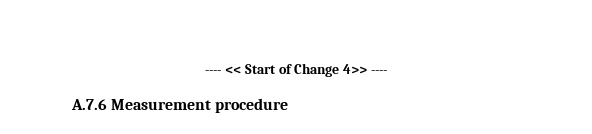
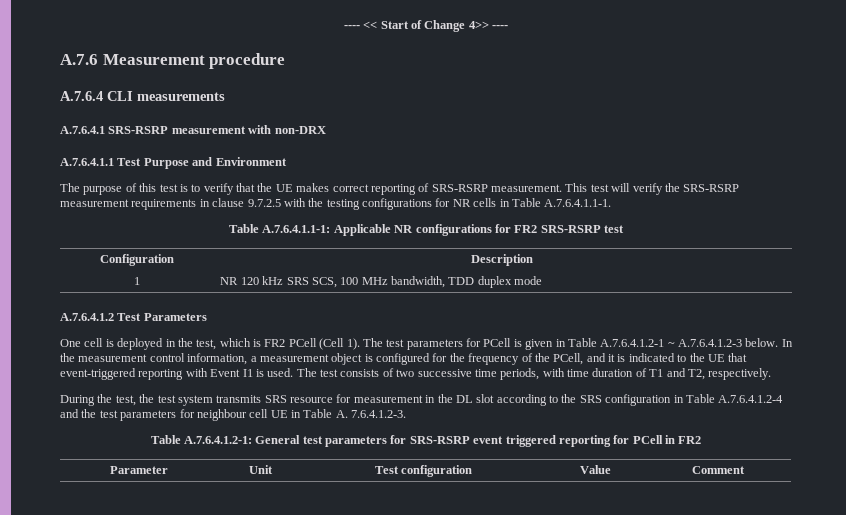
+ A.7.6.4 CLI measurements
+ A.7.6.4.1 SRS-RSRP measurement with non-DRX
+ A.7.6.4.1.1 Test Purpose and Environment
+ The purpose of this test is to verify that the UE makes correct reporting of SRS-RSRP measurement. This test will verify the SRS-RSRP measurement requirements in clause 9.7.2.5 with the testing configurations for NR cells in Table A.7.6.4.1.1-1.
+ Table A.7.6.4.1.1-1: Applicable NR configurations for FR2 SRS-RSRP test
+ Configuration | Description
+ 1 | NR 120 kHz SRS SCS, 100 MHz bandwidth, TDD duplex mode
+ A.7.6.4.1.2 Test Parameters
+ One cell is deployed in the test, which is FR2 PCell (Cell 1). The test parameters for PCell is given in Table A.7.6.4.1.2-1 ~ A.7.6.4.1.2-3 below. In the measurement control information, a measurement object is configured for the frequency of the PCell, and it is indicated to the UE that event-triggered reporting with Event I1 is used. The test consists of two successive time periods, with time duration of T1 and T2, respectively.
+ During the test, the test system transmits SRS resource for measurement in the DL slot according to the SRS configuration in Table A.7.6.4.1.2-4 and the test parameters for neighbour cell UE in Table A. 7.6.4.1.2-3.
+ Table A.7.6.4.1.2-1: General test parameters for SRS-RSRP event triggered reporting for PCell in FR2
+ Parameter | Unit | Test configuration | Value | Comment

